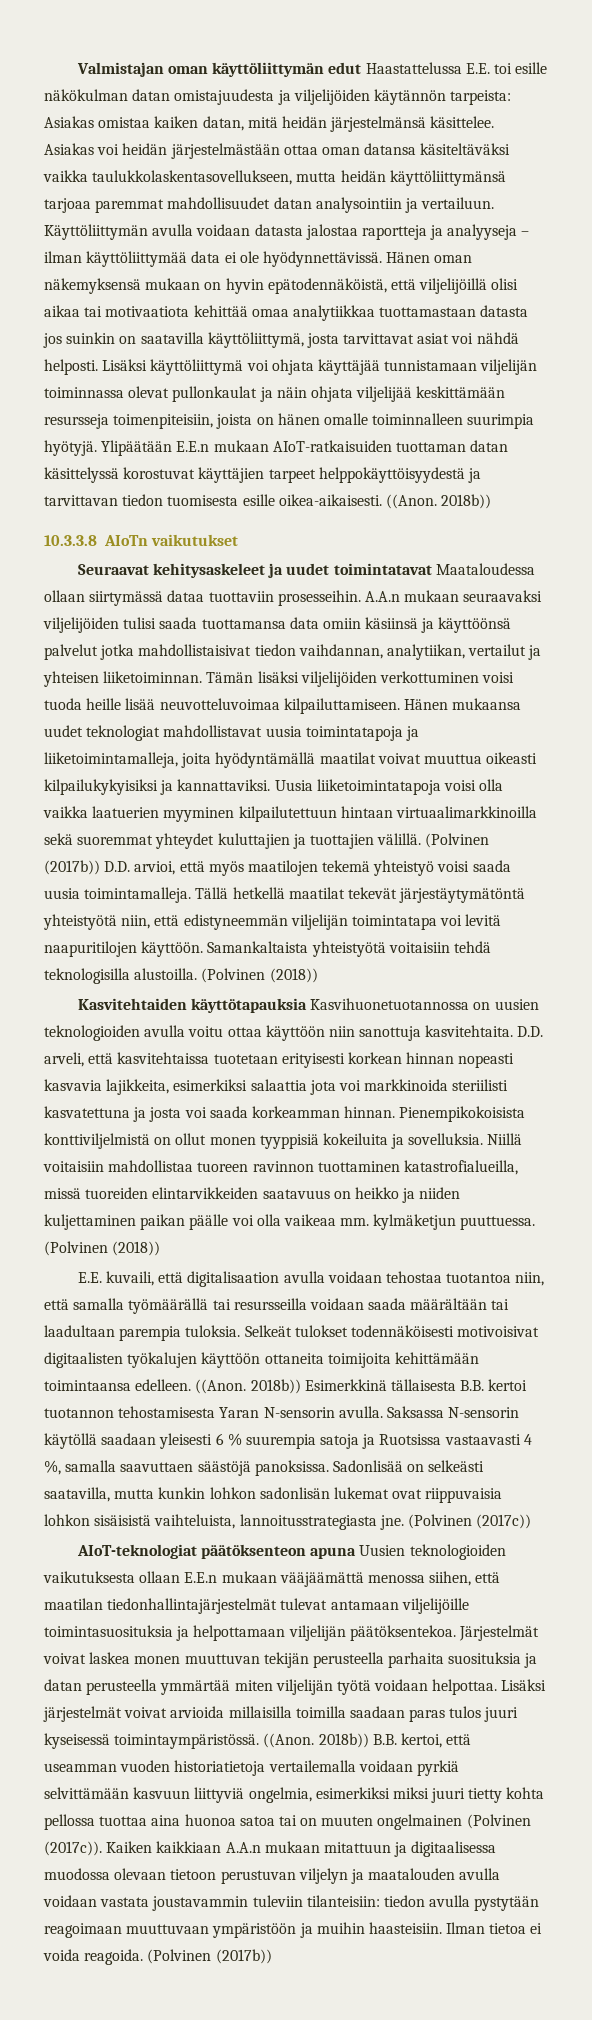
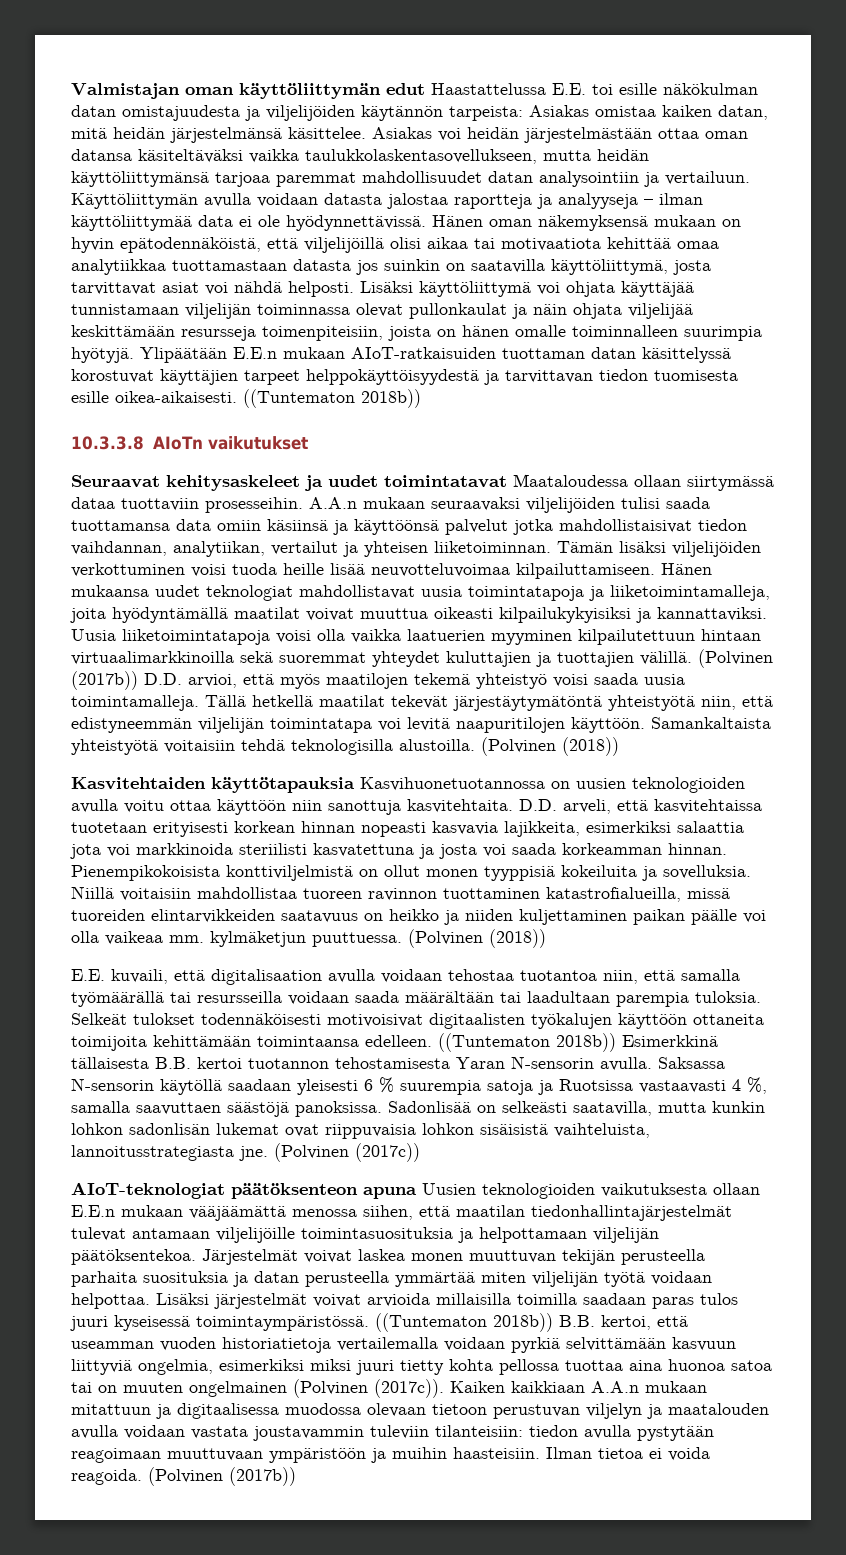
- Ylipäätään E.E.n mukaan AIoT-ratkaisuiden tuottaman datan käsittelyssä korostuvat käyttäjien tarpeet helppokäyttöisyydestä ja tarvittavan tiedon tuomisesta esille oikea-aikaisesti. ((Anon. 2018b))
+ Ylipäätään E.E.n mukaan AIoT-ratkaisuiden tuottaman datan käsittelyssä korostuvat käyttäjien tarpeet helppokäyttöisyydestä ja tarvittavan tiedon tuomisesta esille oikea-aikaisesti. ((Tuntematon 2018b))
- ((Anon. 2018b)) Esimerkkinä tällaisesta B.B. kertoi tuotannon tehostamisesta Yaran N-sensorin avulla.
+ ((Tuntematon 2018b)) Esimerkkinä tällaisesta B.B. kertoi tuotannon tehostamisesta Yaran N-sensorin avulla.
- ((Anon. 2018b)) B.B. kertoi, että useamman vuoden historiatietoja vertailemalla voidaan pyrkiä selvittämään kasvuun liittyviä ongelmia, esimerkiksi miksi juuri tietty kohta pellossa tuottaa aina huonoa satoa tai on muuten ongelmainen (Polvinen (2017c)).
+ ((Tuntematon 2018b)) B.B. kertoi, että useamman vuoden historiatietoja vertailemalla voidaan pyrkiä selvittämään kasvuun liittyviä ongelmia, esimerkiksi miksi juuri tietty kohta pellossa tuottaa aina huonoa satoa tai on muuten ongelmainen (Polvinen (2017c)).

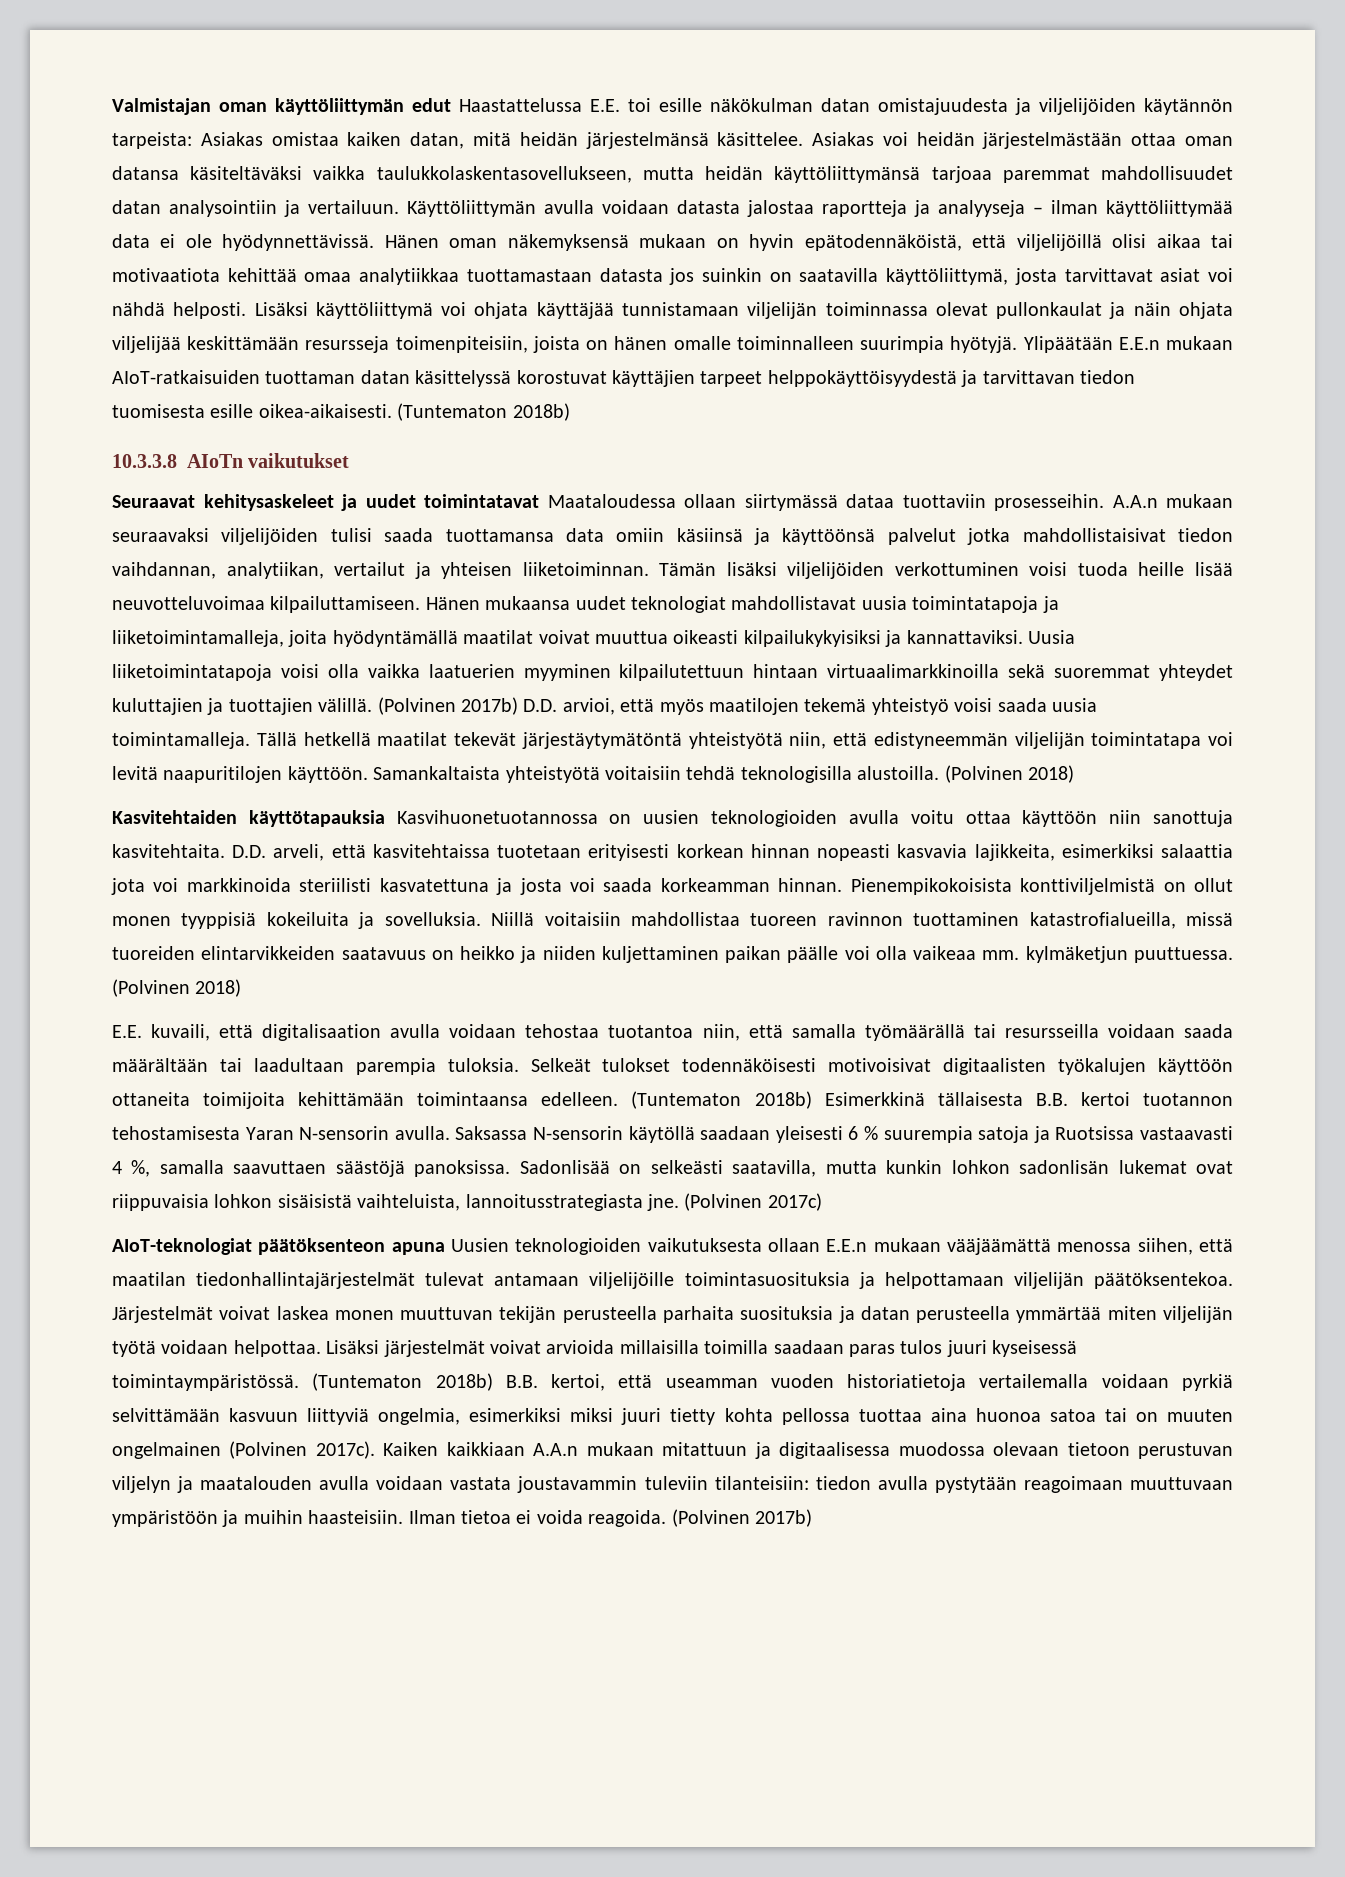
- Ylipäätään E.E.n mukaan AIoT-ratkaisuiden tuottaman datan käsittelyssä korostuvat käyttäjien tarpeet helppokäyttöisyydestä ja tarvittavan tiedon tuomisesta esille oikea-aikaisesti. ((Tuntematon 2018b))
+ Ylipäätään E.E.n mukaan AIoT-ratkaisuiden tuottaman datan käsittelyssä korostuvat käyttäjien tarpeet helppokäyttöisyydestä ja tarvittavan tiedon tuomisesta esille oikea-aikaisesti. (Tuntematon 2018b)
- (Polvinen (2017b)) D.D. arvioi, että myös maatilojen tekemä yhteistyö voisi saada uusia toimintamalleja.
+ (Polvinen 2017b) D.D. arvioi, että myös maatilojen tekemä yhteistyö voisi saada uusia toimintamalleja.
- Samankaltaista yhteistyötä voitaisiin tehdä teknologisilla alustoilla. (Polvinen (2018))
+ Samankaltaista yhteistyötä voitaisiin tehdä teknologisilla alustoilla. (Polvinen 2018)
- Niillä voitaisiin mahdollistaa tuoreen ravinnon tuottaminen katastrofialueilla, missä tuoreiden elintarvikkeiden saatavuus on heikko ja niiden kuljettaminen paikan päälle voi olla vaikeaa mm. kylmäketjun puuttuessa. (Polvinen (2018))
+ Niillä voitaisiin mahdollistaa tuoreen ravinnon tuottaminen katastrofialueilla, missä tuoreiden elintarvikkeiden saatavuus on heikko ja niiden kuljettaminen paikan päälle voi olla vaikeaa mm. kylmäketjun puuttuessa. (Polvinen 2018)
- ((Tuntematon 2018b)) Esimerkkinä tällaisesta B.B. kertoi tuotannon tehostamisesta Yaran N-sensorin avulla.
+ (Tuntematon 2018b) Esimerkkinä tällaisesta B.B. kertoi tuotannon tehostamisesta Yaran N-sensorin avulla.
- (Polvinen (2017c))
+ (Polvinen 2017c)
- ((Tuntematon 2018b)) B.B. kertoi, että useamman vuoden historiatietoja vertailemalla voidaan pyrkiä selvittämään kasvuun liittyviä ongelmia, esimerkiksi miksi juuri tietty kohta pellossa tuottaa aina huonoa satoa tai on muuten ongelmainen (Polvinen (2017c)).
+ (Tuntematon 2018b) B.B. kertoi, että useamman vuoden historiatietoja vertailemalla voidaan pyrkiä selvittämään kasvuun liittyviä ongelmia, esimerkiksi miksi juuri tietty kohta pellossa tuottaa aina huonoa satoa tai on muuten ongelmainen (Polvinen 2017c).
- Ilman tietoa ei voida reagoida. (Polvinen (2017b))
+ Ilman tietoa ei voida reagoida. (Polvinen 2017b)

